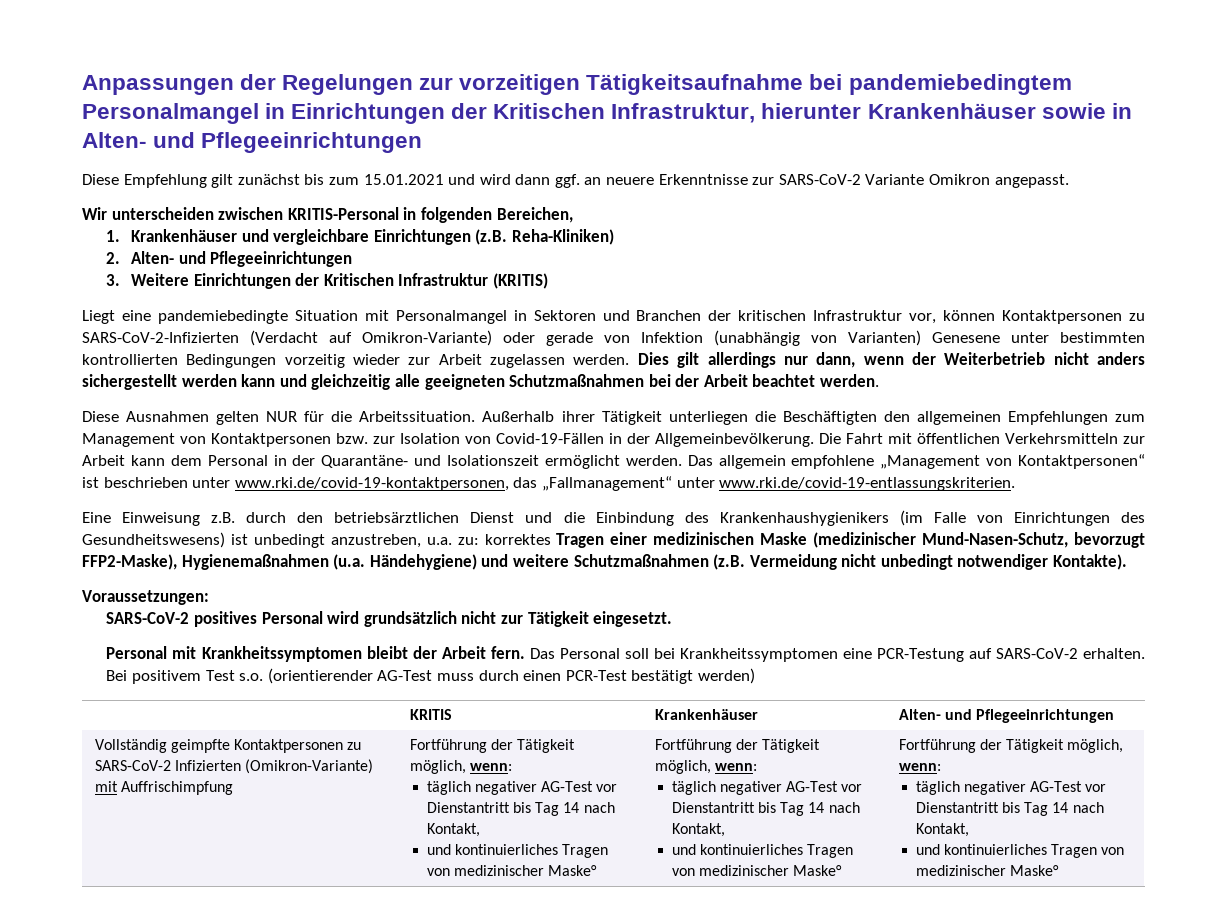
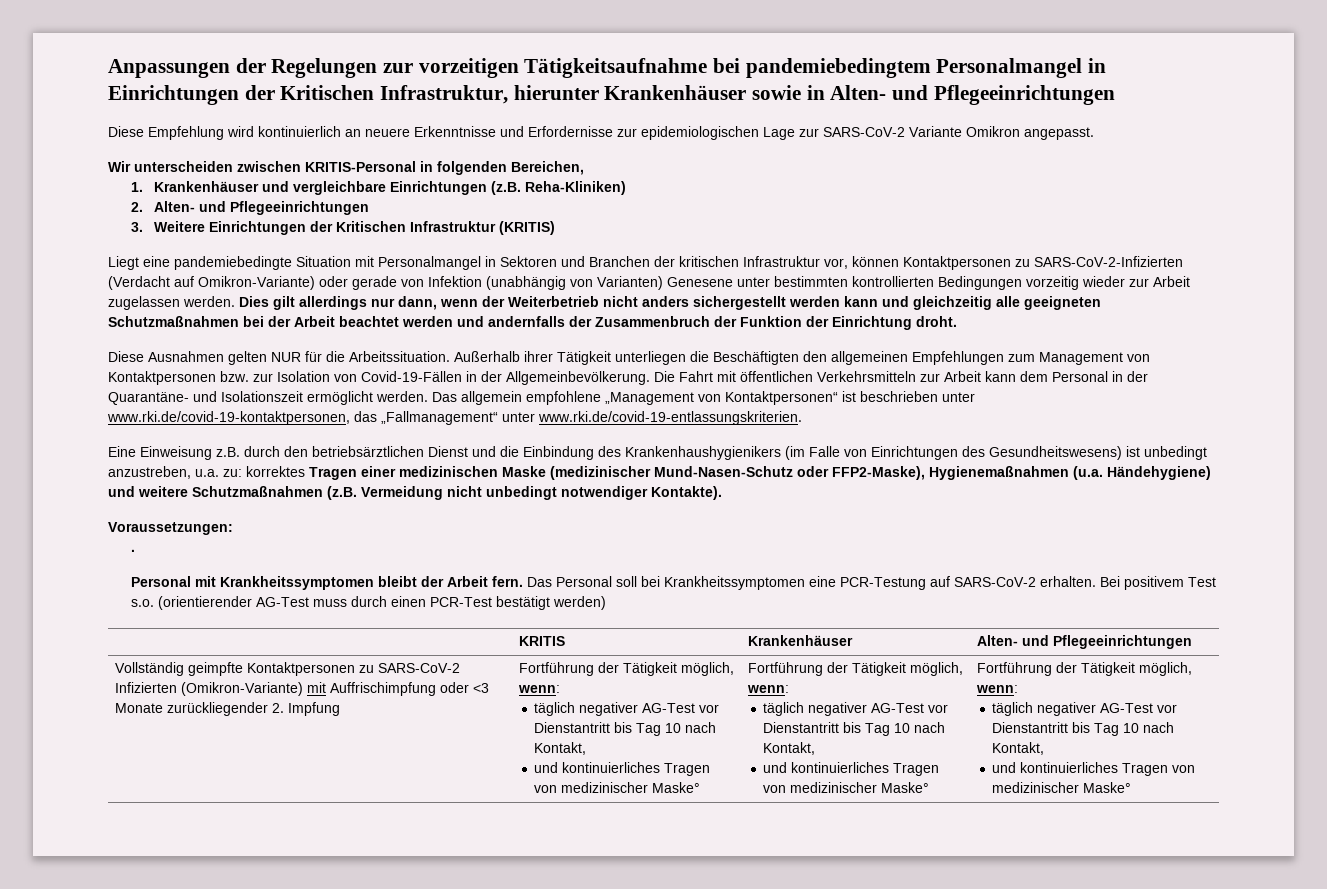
- Diese Empfehlung gilt zunächst bis zum 15.01.2021 und wird dann ggf. an neuere Erkenntnisse zur SARS-CoV-2 Variante Omikron angepasst.
+ Diese Empfehlung wird kontinuierlich an neuere Erkenntnisse und Erfordernisse zur epidemiologischen Lage zur SARS-CoV-2 Variante Omikron angepasst.
- Dies gilt allerdings nur dann, wenn der Weiterbetrieb nicht anders sichergestellt werden kann und gleichzeitig alle geeigneten Schutzmaßnahmen bei der Arbeit beachtet werden.
+ Dies gilt allerdings nur dann, wenn der Weiterbetrieb nicht anders sichergestellt werden kann und gleichzeitig alle geeigneten Schutzmaßnahmen bei der Arbeit beachtet werden und andernfalls der Zusammenbruch der Funktion der Einrichtung droht.
- Eine Einweisung z.B. durch den betriebsärztlichen Dienst und die Einbindung des Krankenhaushygienikers (im Falle von Einrichtungen des Gesundheitswesens) ist unbedingt anzustreben, u.a. zu: korrektes Tragen einer medizinischen Maske (medizinischer Mund-Nasen-Schutz, bevorzugt FFP2-Maske), Hygienemaßnahmen (u.a. Händehygiene) und weitere Schutzmaßnahmen (z.B. Vermeidung nicht unbedingt notwendiger Kontakte).
+ Eine Einweisung z.B. durch den betriebsärztlichen Dienst und die Einbindung des Krankenhaushygienikers (im Falle von Einrichtungen des Gesundheitswesens) ist unbedingt anzustreben, u.a. zu: korrektes Tragen einer medizinischen Maske (medizinischer Mund-Nasen-Schutz oder FFP2-Maske), Hygienemaßnahmen (u.a. Händehygiene) und weitere Schutzmaßnahmen (z.B. Vermeidung nicht unbedingt notwendiger Kontakte).
- SARS-CoV-2 positives Personal wird grundsätzlich nicht zur Tätigkeit eingesetzt.
+ .
- Vollständig geimpfte Kontaktpersonen zu SARS-CoV-2 Infizierten (Omikron-Variante) mit Auffrischimpfung | Fortführung der Tätigkeit möglich, wenn:
- täglich negativer AG-Test vor Dienstantritt bis Tag 14 nach Kontakt,
+ Vollständig geimpfte Kontaktpersonen zu SARS-CoV-2 Infizierten (Omikron-Variante) mit Auffrischimpfung oder <3 Monate zurückliegender 2. Impfung | Fortführung der Tätigkeit möglich, wenn:
+ täglich negativer AG-Test vor Dienstantritt bis Tag 10 nach Kontakt,
  und kontinuierliches Tragen von medizinischer Maske° | Fortführung der Tätigkeit möglich, wenn:
- täglich negativer AG-Test vor Dienstantritt bis Tag 14 nach Kontakt,
+ täglich negativer AG-Test vor Dienstantritt bis Tag 10 nach Kontakt,
  und kontinuierliches Tragen von medizinischer Maske° | Fortführung der Tätigkeit möglich, wenn:
- täglich negativer AG-Test vor Dienstantritt bis Tag 14 nach Kontakt,
+ täglich negativer AG-Test vor Dienstantritt bis Tag 10 nach Kontakt,

